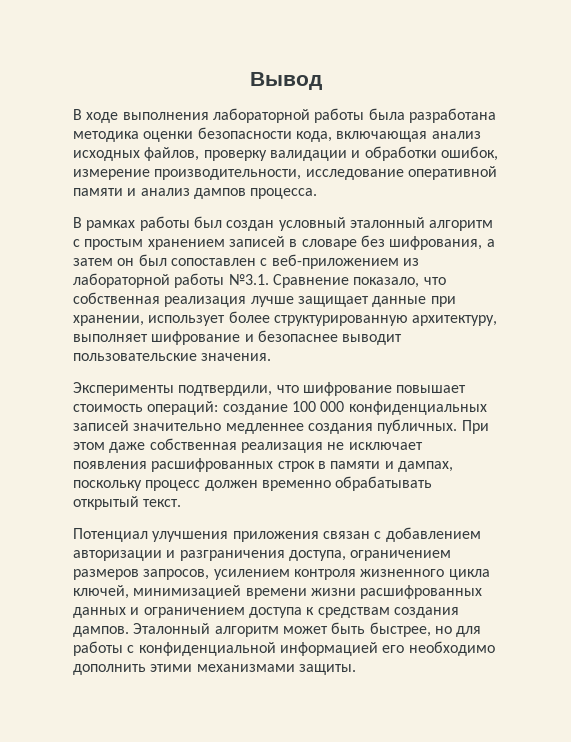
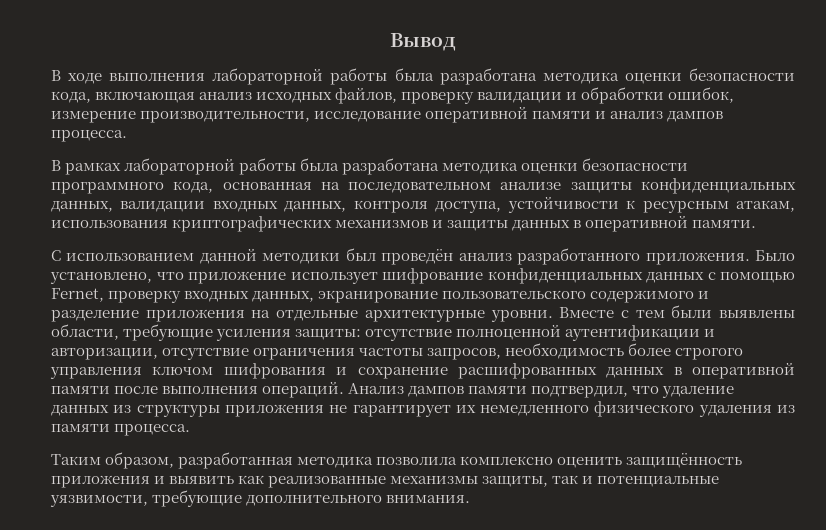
- В рамках работы был создан условный эталонный алгоритм с простым хранением записей в словаре без шифрования, а затем он был сопоставлен с веб-приложением из лабораторной работы №3.1. Сравнение показало, что собственная реализация лучше защищает данные при хранении, использует более структурированную архитектуру, выполняет шифрование и безопаснее выводит пользовательские значения.
- Эксперименты подтвердили, что шифрование повышает стоимость операций: создание 100 000 конфиденциальных записей значительно медленнее создания публичных. При этом даже собственная реализация не исключает появления расшифрованных строк в памяти и дампах, поскольку процесс должен временно обрабатывать открытый текст.
- Потенциал улучшения приложения связан с добавлением авторизации и разграничения доступа, ограничением размеров запросов, усилением контроля жизненного цикла ключей, минимизацией времени жизни расшифрованных данных и ограничением доступа к средствам создания дампов. Эталонный алгоритм может быть быстрее, но для работы с конфиденциальной информацией его необходимо дополнить этими механизмами защиты.
+ В рамках лабораторной работы была разработана методика оценки безопасности программного кода, основанная на последовательном анализе защиты конфиденциальных данных, валидации входных данных, контроля доступа, устойчивости к ресурсным атакам, использования криптографических механизмов и защиты данных в оперативной памяти.
+ С использованием данной методики был проведён анализ разработанного приложения. Было установлено, что приложение использует шифрование конфиденциальных данных с помощью Fernet, проверку входных данных, экранирование пользовательского содержимого и разделение приложения на отдельные архитектурные уровни. Вместе с тем были выявлены области, требующие усиления защиты: отсутствие полноценной аутентификации и авторизации, отсутствие ограничения частоты запросов, необходимость более строгого управления ключом шифрования и сохранение расшифрованных данных в оперативной памяти после выполнения операций. Анализ дампов памяти подтвердил, что удаление данных из структуры приложения не гарантирует их немедленного физического удаления из памяти процесса.
+ Таким образом, разработанная методика позволила комплексно оценить защищённость приложения и выявить как реализованные механизмы защиты, так и потенциальные уязвимости, требующие дополнительного внимания.

